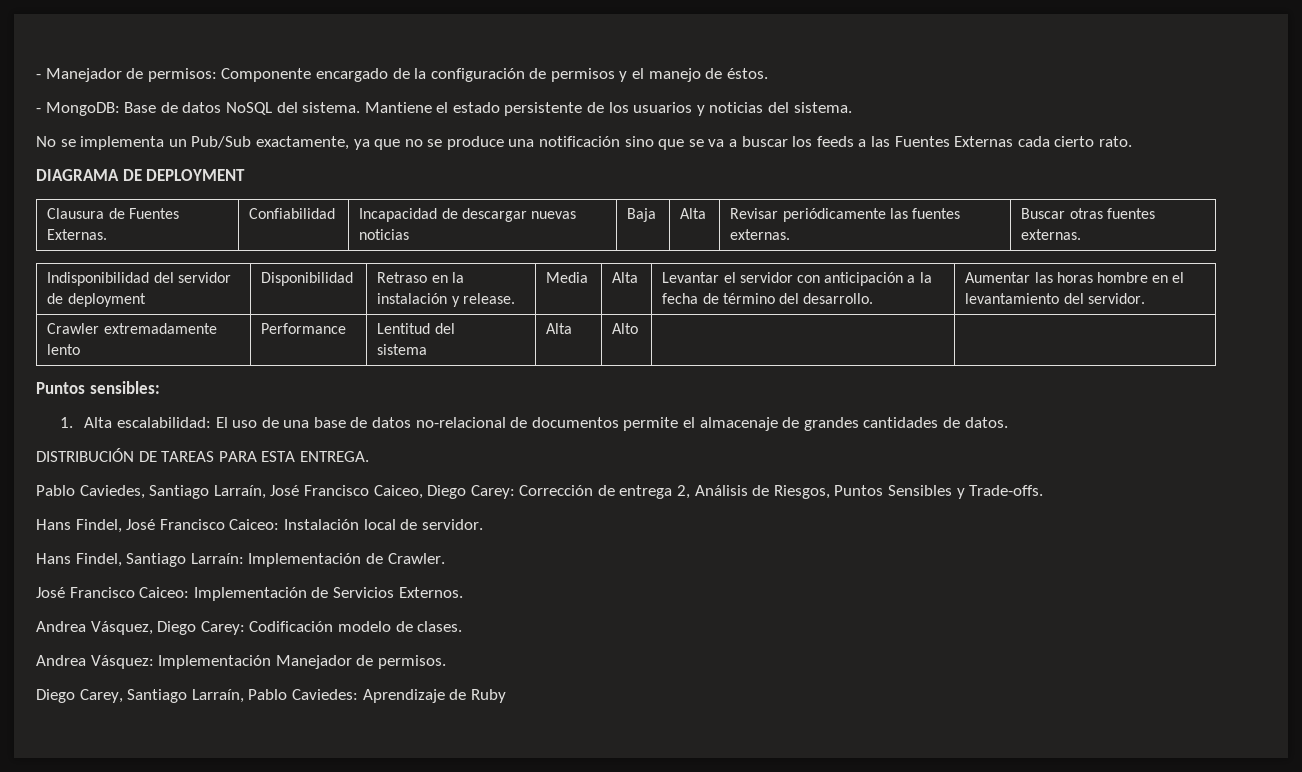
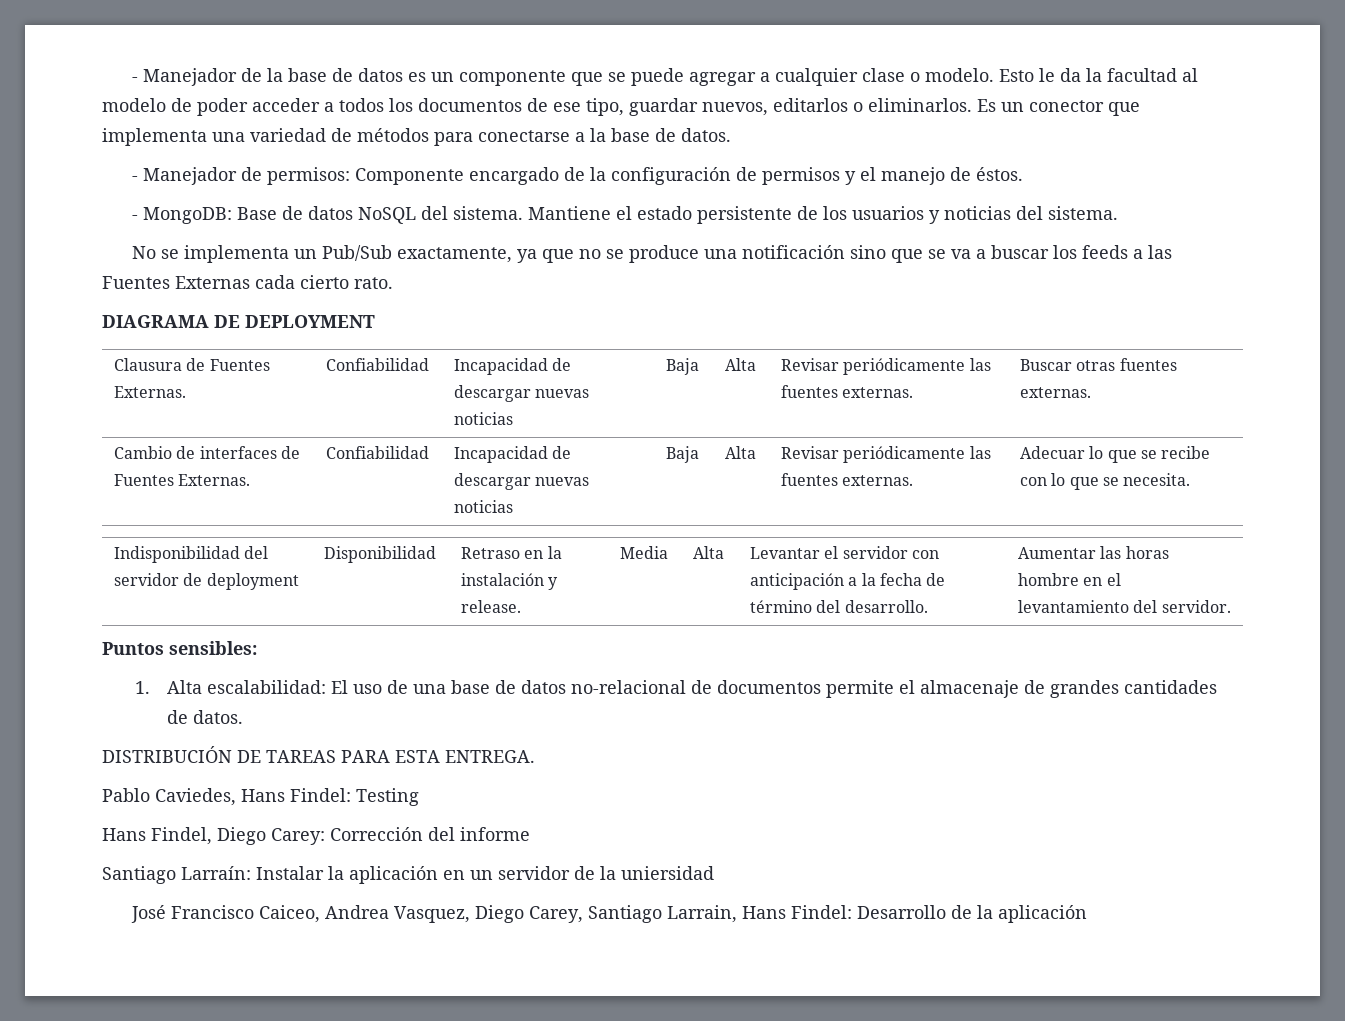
+ - Manejador de la base de datos es un componente que se puede agregar a cualquier clase o modelo. Esto le da la facultad al modelo de poder acceder a todos los documentos de ese tipo, guardar nuevos, editarlos o eliminarlos. Es un conector que implementa una variedad de métodos para conectarse a la base de datos.
+ Cambio de interfaces de Fuentes Externas. | Confiabilidad | Incapacidad de descargar nuevas noticias | Baja | Alta | Revisar periódicamente las fuentes externas. | Adecuar lo que se recibe con lo que se necesita.
- Crawler extremadamente lento | Performance | Lentitud del
- sistema | Alta | Alto | |
- Pablo Caviedes, Santiago Larraín, José Francisco Caiceo, Diego Carey: Corrección de entrega 2, Análisis de Riesgos, Puntos Sensibles y Trade-offs.
- Hans Findel, José Francisco Caiceo: Instalación local de servidor.
- Hans Findel, Santiago Larraín: Implementación de Crawler.
- José Francisco Caiceo: Implementación de Servicios Externos.
- Andrea Vásquez, Diego Carey: Codificación modelo de clases.
- Andrea Vásquez: Implementación Manejador de permisos.
- Diego Carey, Santiago Larraín, Pablo Caviedes: Aprendizaje de Ruby
+ Pablo Caviedes, Hans Findel: Testing
+ Hans Findel, Diego Carey: Corrección del informe
+ Santiago Larraín: Instalar la aplicación en un servidor de la uniersidad
+ José Francisco Caiceo, Andrea Vasquez, Diego Carey, Santiago Larrain, Hans Findel: Desarrollo de la aplicación

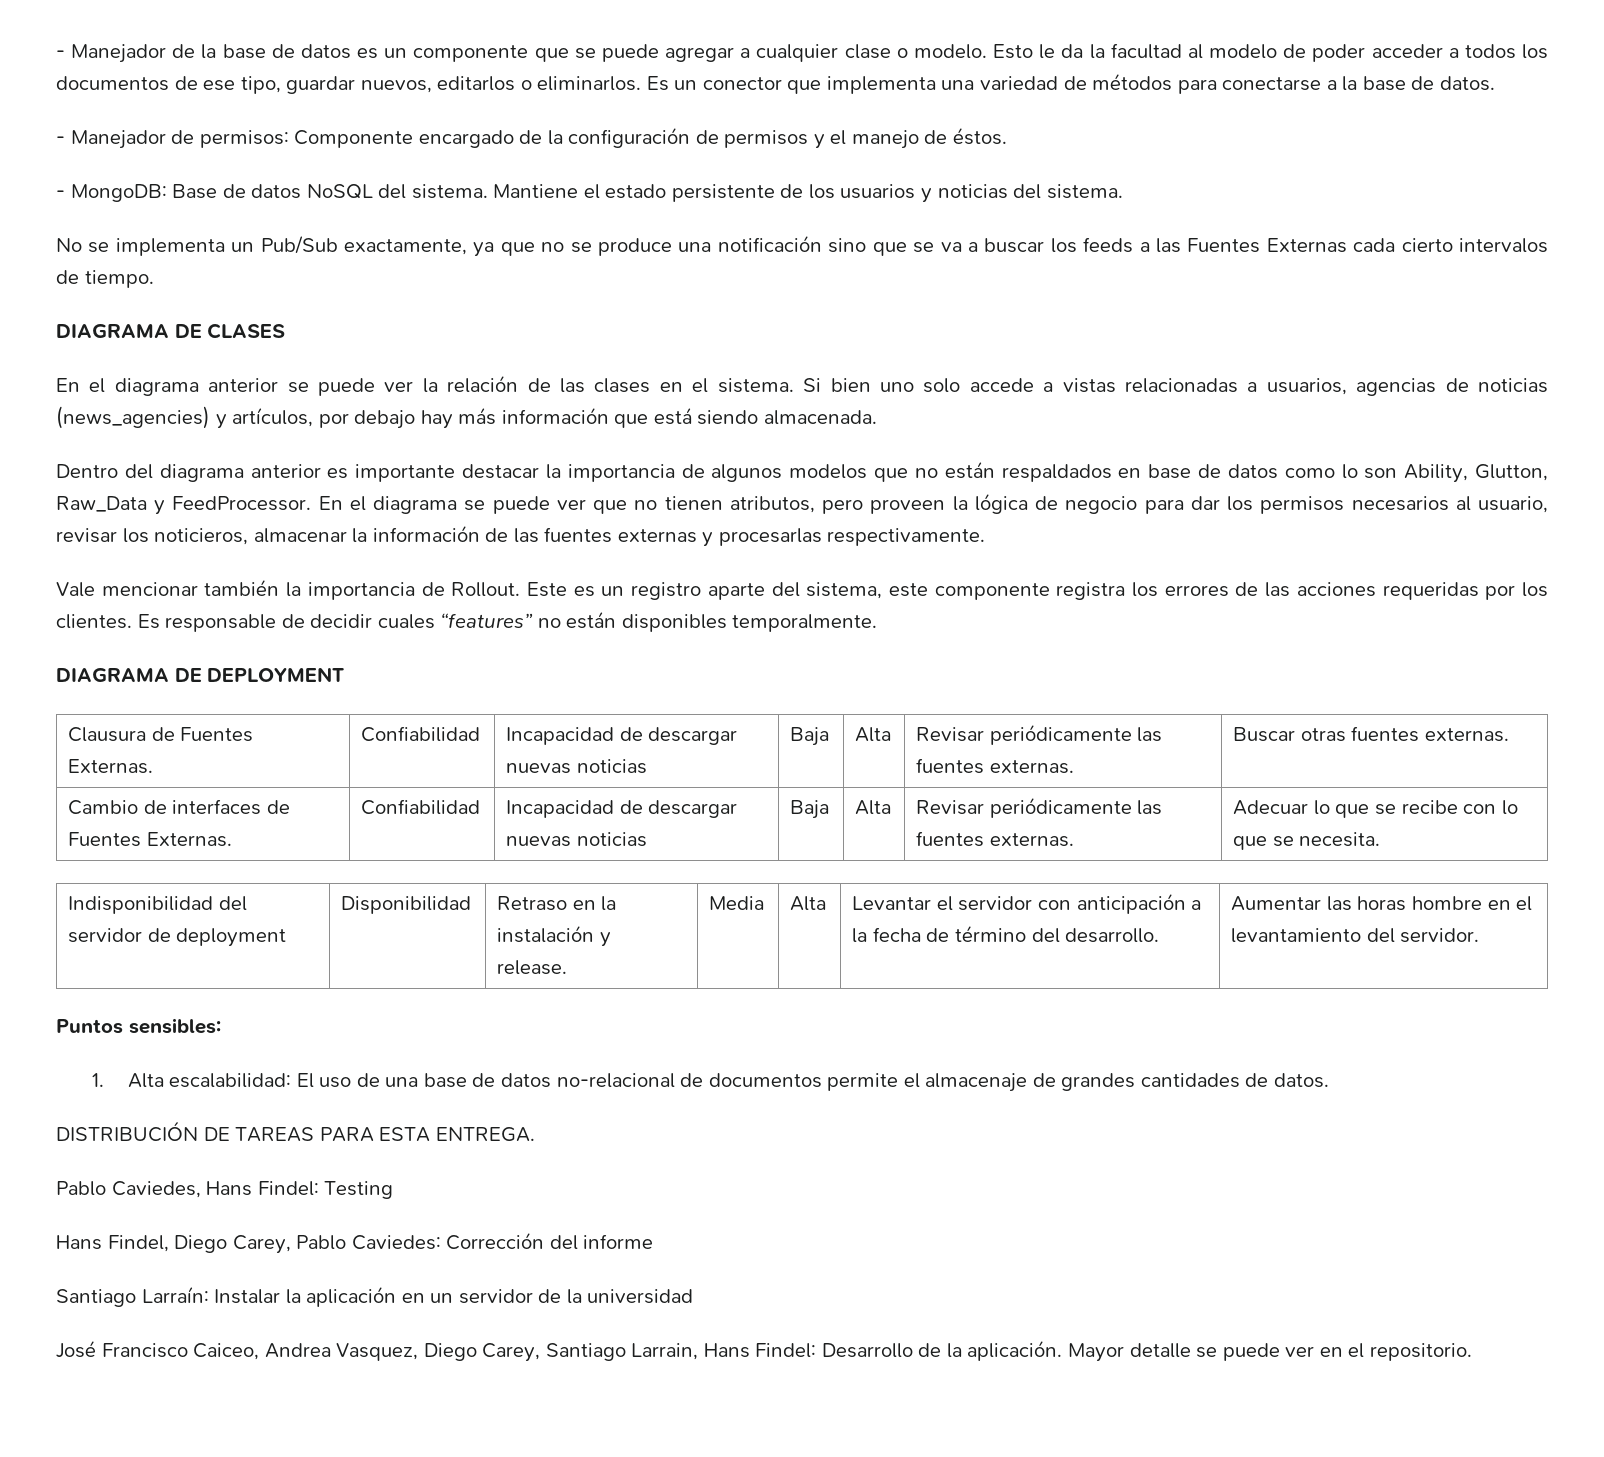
- No se implementa un Pub/Sub exactamente, ya que no se produce una notificación sino que se va a buscar los feeds a las Fuentes Externas cada cierto rato.
+ No se implementa un Pub/Sub exactamente, ya que no se produce una notificación sino que se va a buscar los feeds a las Fuentes Externas cada cierto intervalos de tiempo.
+ DIAGRAMA DE CLASES
+ En el diagrama anterior se puede ver la relación de las clases en el sistema. Si bien uno solo accede a vistas relacionadas a usuarios, agencias de noticias (news_agencies) y artículos, por debajo hay más información que está siendo almacenada.
+ Dentro del diagrama anterior es importante destacar la importancia de algunos modelos que no están respaldados en base de datos como lo son Ability, Glutton, Raw_Data y FeedProcessor. En el diagrama se puede ver que no tienen atributos, pero proveen la lógica de negocio para dar los permisos necesarios al usuario, revisar los noticieros, almacenar la información de las fuentes externas y procesarlas respectivamente.
+ Vale mencionar también la importancia de Rollout. Este es un registro aparte del sistema, este componente registra los errores de las acciones requeridas por los clientes. Es responsable de decidir cuales “features” no están disponibles temporalmente.
- Hans Findel, Diego Carey: Corrección del informe
+ Hans Findel, Diego Carey, Pablo Caviedes: Corrección del informe
- Santiago Larraín: Instalar la aplicación en un servidor de la uniersidad
+ Santiago Larraín: Instalar la aplicación en un servidor de la universidad
- José Francisco Caiceo, Andrea Vasquez, Diego Carey, Santiago Larrain, Hans Findel: Desarrollo de la aplicación
+ José Francisco Caiceo, Andrea Vasquez, Diego Carey, Santiago Larrain, Hans Findel: Desarrollo de la aplicación. Mayor detalle se puede ver en el repositorio.

